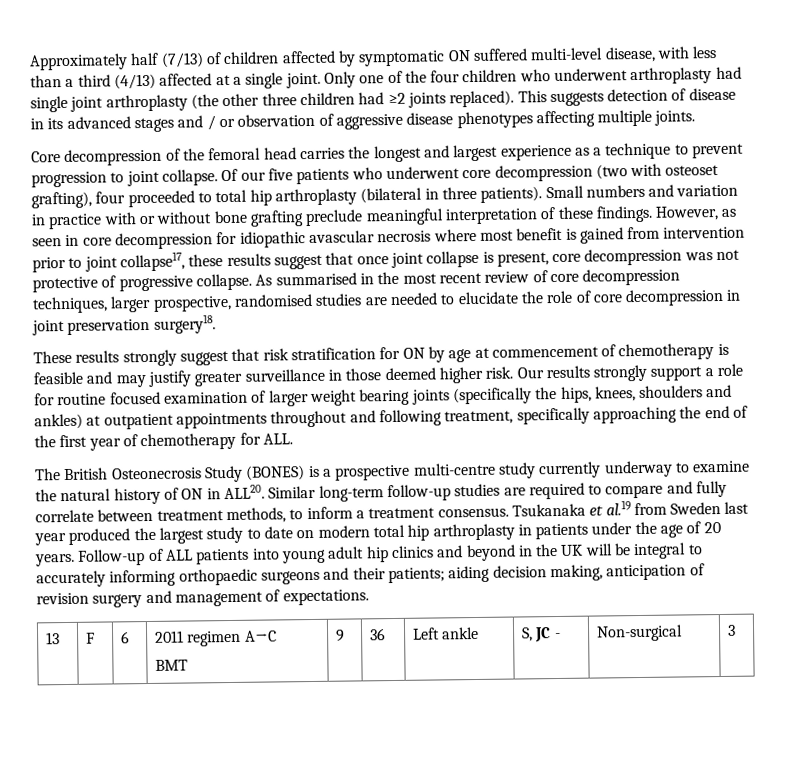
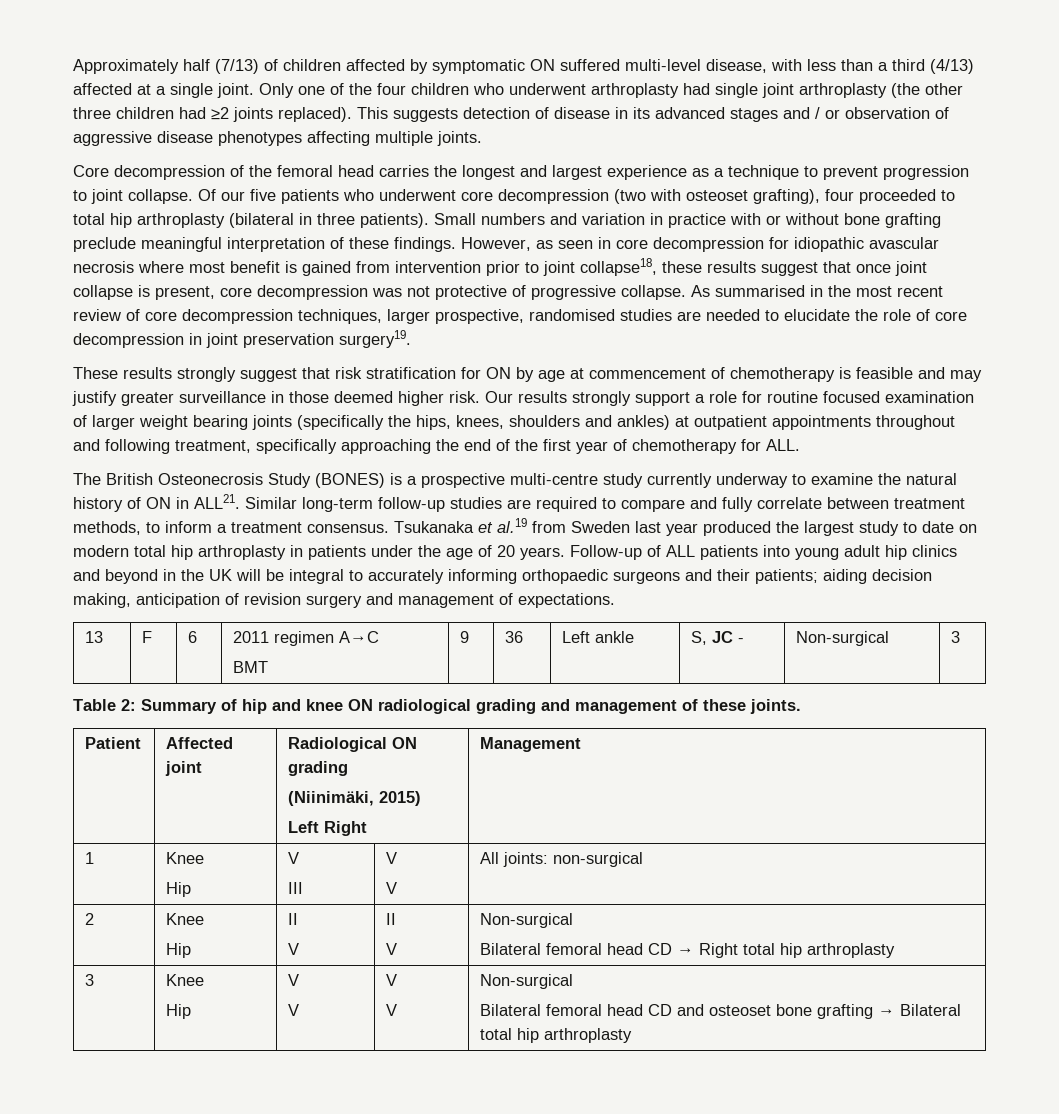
- However, as seen in core decompression for idiopathic avascular necrosis where most benefit is gained from intervention prior to joint collapse17, these results suggest that once joint collapse is present, core decompression was not protective of progressive collapse.
+ However, as seen in core decompression for idiopathic avascular necrosis where most benefit is gained from intervention prior to joint collapse18, these results suggest that once joint collapse is present, core decompression was not protective of progressive collapse.
- As summarised in the most recent review of core decompression techniques, larger prospective, randomised studies are needed to elucidate the role of core decompression in joint preservation surgery18.
+ As summarised in the most recent review of core decompression techniques, larger prospective, randomised studies are needed to elucidate the role of core decompression in joint preservation surgery19.
- The British Osteonecrosis Study (BONES) is a prospective multi-centre study currently underway to examine the natural history of ON in ALL20.
+ The British Osteonecrosis Study (BONES) is a prospective multi-centre study currently underway to examine the natural history of ON in ALL21.
+ Table 2: Summary of hip and knee ON radiological grading and management of these joints.
+ Patient | Affected joint | Radiological ON grading
+ (Niinimäki, 2015)
+ Left Right | Management
+ 1 | Knee
+ Hip | V
+ III | V
+ V | All joints: non-surgical
+ 2 | Knee
+ Hip | II
+ V | II
+ V | Non-surgical
+ Bilateral femoral head CD → Right total hip arthroplasty
+ 3 | Knee
+ Hip | V
+ V | V
+ V | Non-surgical
+ Bilateral femoral head CD and osteoset bone grafting → Bilateral total hip arthroplasty

